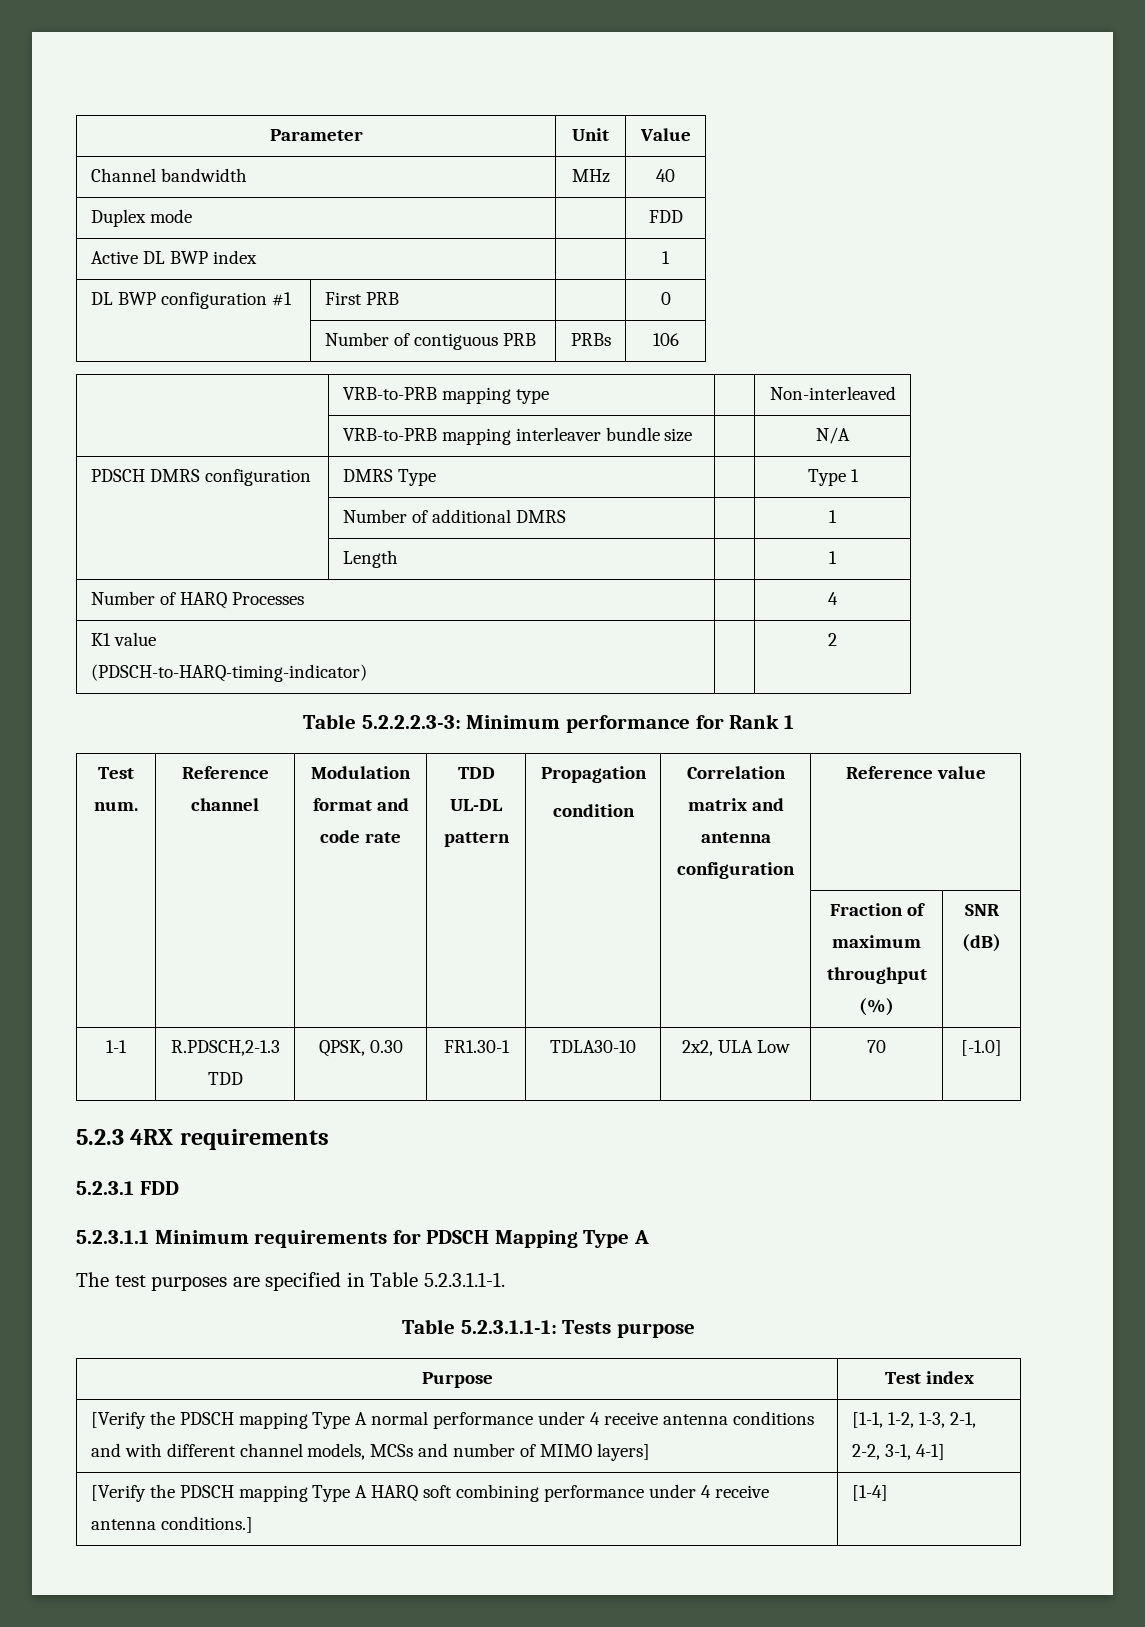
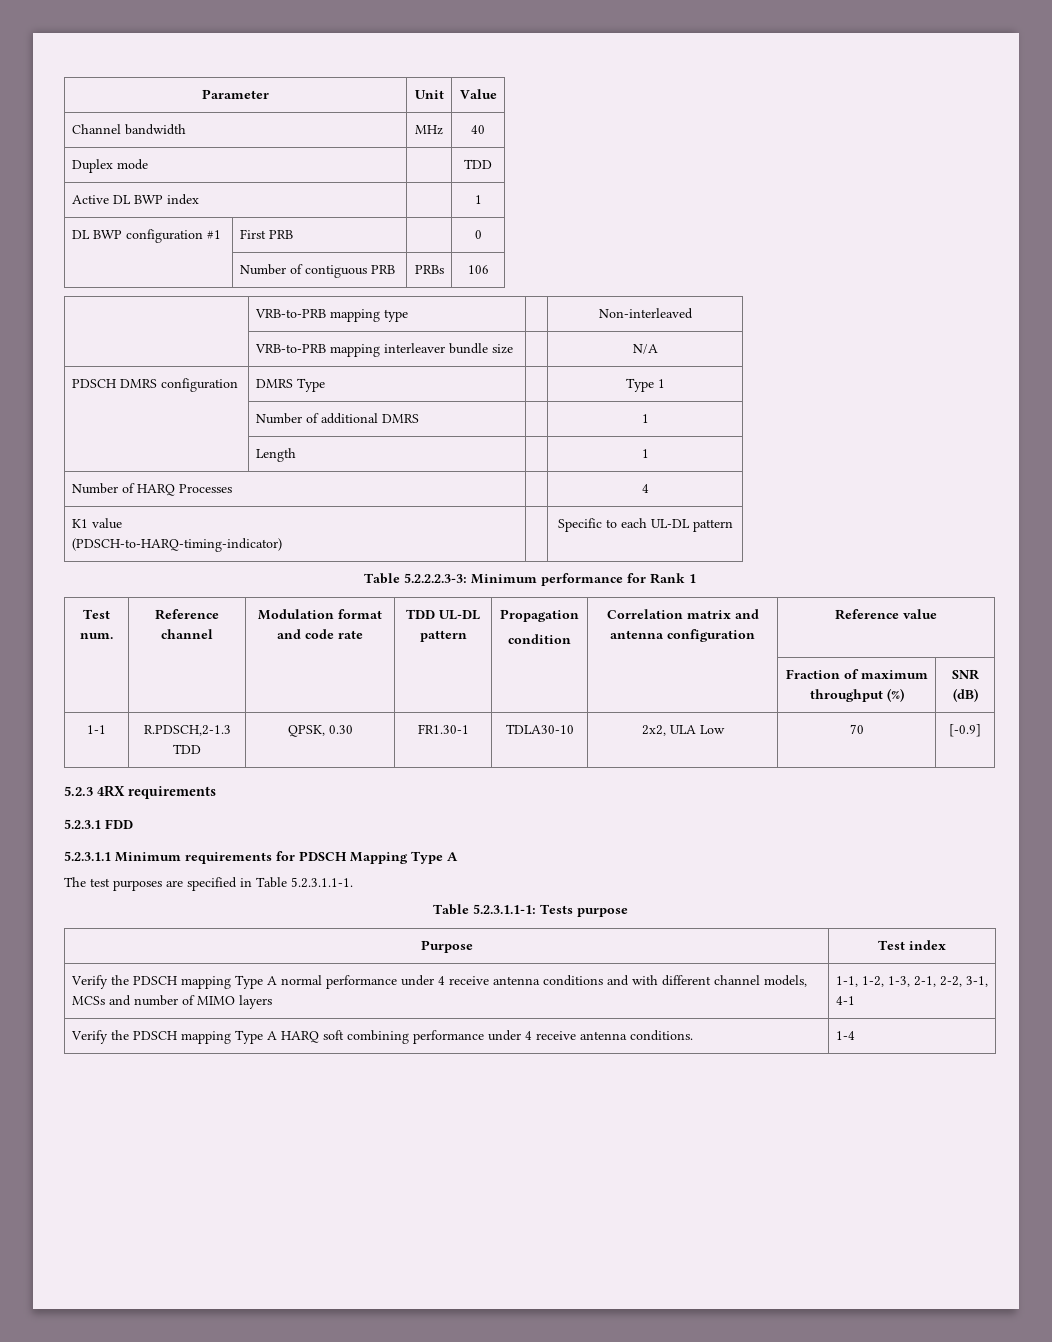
- Duplex mode | | FDD
+ Duplex mode | | TDD
  K1 value
- (PDSCH-to-HARQ-timing-indicator) | | 2
+ (PDSCH-to-HARQ-timing-indicator) | | Specific to each UL-DL pattern
- 1-1 | R.PDSCH,2-1.3 TDD | QPSK, 0.30 | FR1.30-1 | TDLA30-10 | 2x2, ULA Low | 70 | [-1.0]
+ 1-1 | R.PDSCH,2-1.3 TDD | QPSK, 0.30 | FR1.30-1 | TDLA30-10 | 2x2, ULA Low | 70 | [-0.9]
- [Verify the PDSCH mapping Type A normal performance under 4 receive antenna conditions and with different channel models, MCSs and number of MIMO layers] | [1-1, 1-2, 1-3, 2-1, 2-2, 3-1, 4-1]
- [Verify the PDSCH mapping Type A HARQ soft combining performance under 4 receive antenna conditions.] | [1-4]
+ Verify the PDSCH mapping Type A normal performance under 4 receive antenna conditions and with different channel models, MCSs and number of MIMO layers | 1-1, 1-2, 1-3, 2-1, 2-2, 3-1, 4-1
+ Verify the PDSCH mapping Type A HARQ soft combining performance under 4 receive antenna conditions. | 1-4

